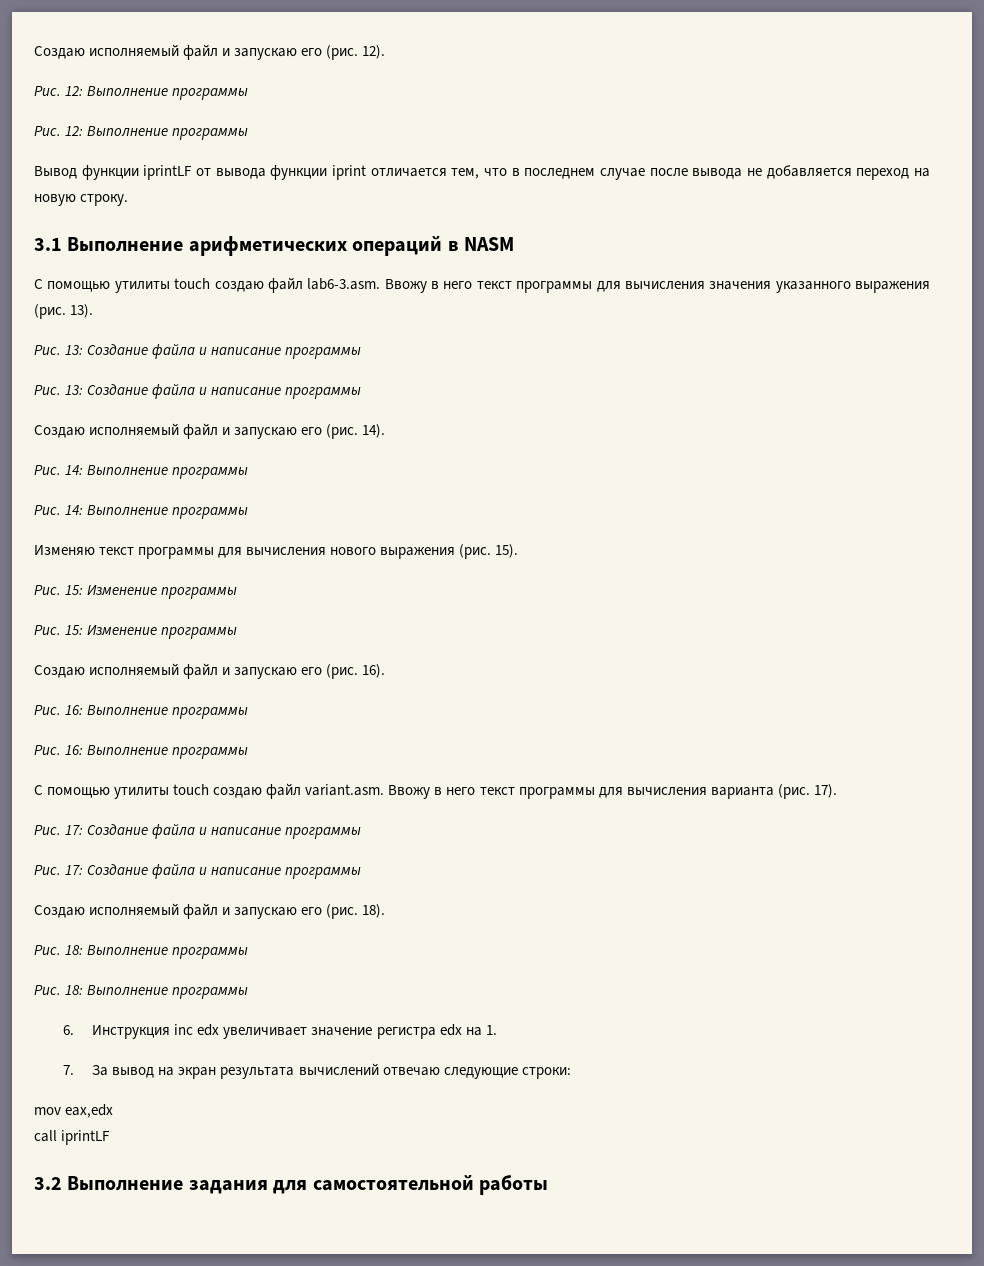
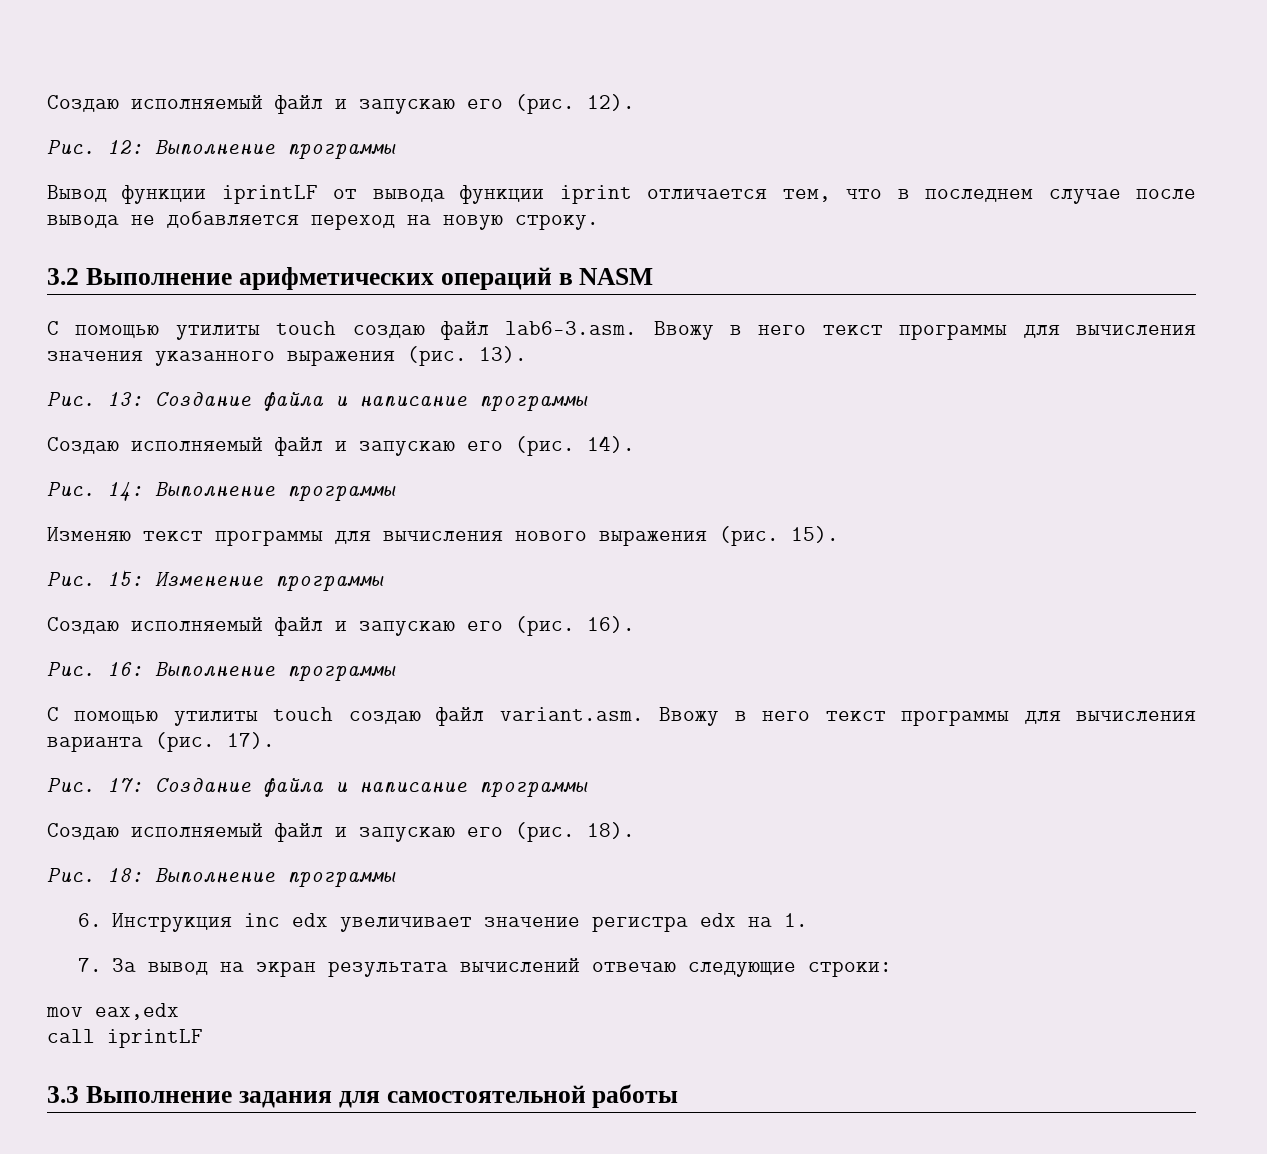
  12).
- Рис. 12: Выполнение программы
- 3.1 Выполнение арифметических операций в NASM
+ 3.2 Выполнение арифметических операций в NASM
  13).
- Рис. 13: Создание файла и написание программы
  14).
- Рис. 14: Выполнение программы
  15).
- Рис. 15: Изменение программы
  16).
- Рис. 16: Выполнение программы
  17).
- Рис. 17: Создание файла и написание программы
  18).
- Рис. 18: Выполнение программы
- 3.2 Выполнение задания для самостоятельной работы
+ 3.3 Выполнение задания для самостоятельной работы

